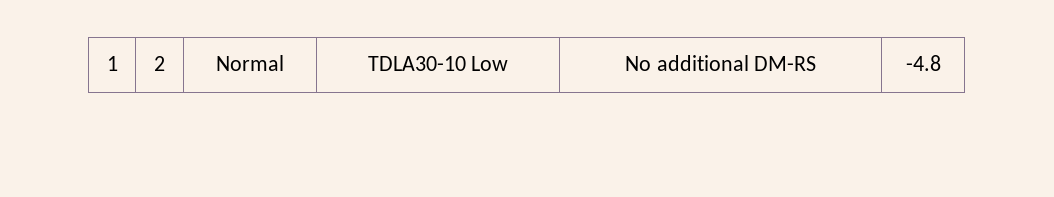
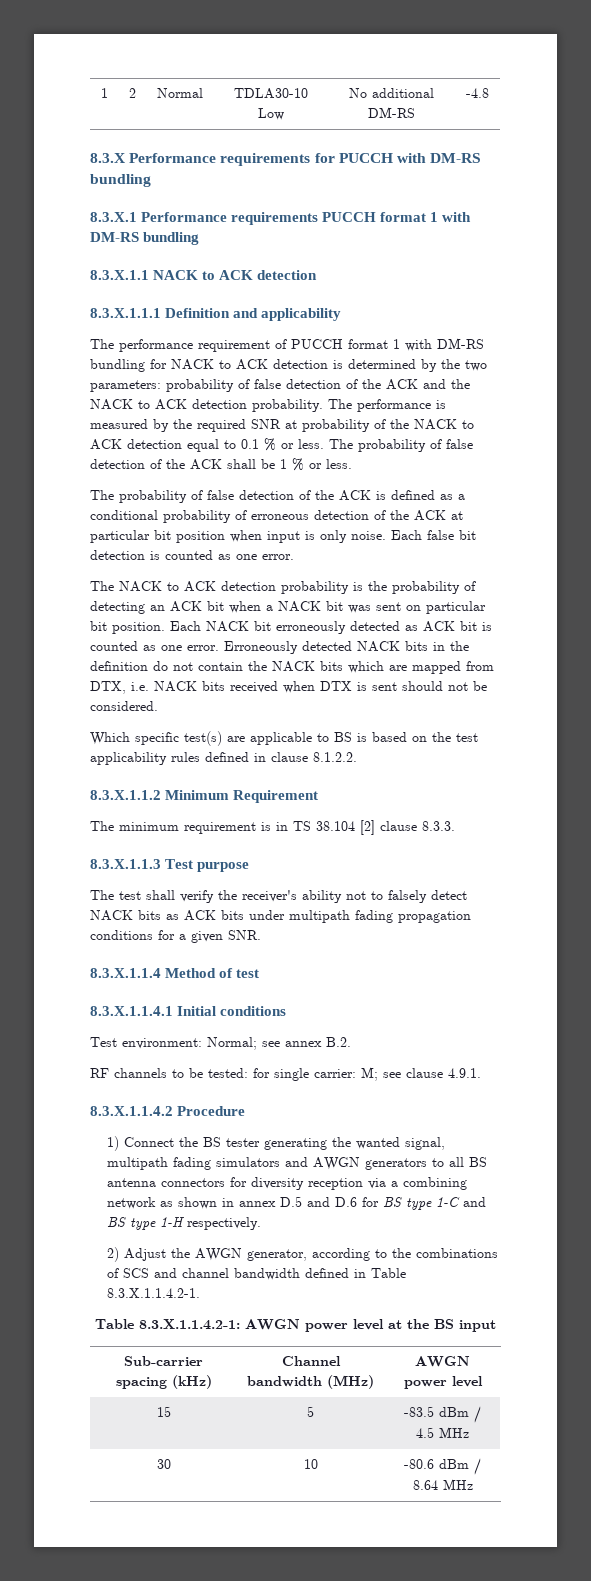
+ 8.3.X Performance requirements for PUCCH with DM-RS bundling
+ 8.3.X.1 Performance requirements PUCCH format 1 with DM-RS bundling
+ 8.3.X.1.1 NACK to ACK detection
+ 8.3.X.1.1.1 Definition and applicability
+ The performance requirement of PUCCH format 1 with DM-RS bundling for NACK to ACK detection is determined by the two parameters: probability of false detection of the ACK and the NACK to ACK detection probability. The performance is measured by the required SNR at probability of the NACK to ACK detection equal to 0.1 % or less. The probability of false detection of the ACK shall be 1 % or less.
+ The probability of false detection of the ACK is defined as a conditional probability of erroneous detection of the ACK at particular bit position when input is only noise. Each false bit detection is counted as one error.
+ The NACK to ACK detection probability is the probability of detecting an ACK bit when a NACK bit was sent on particular bit position. Each NACK bit erroneously detected as ACK bit is counted as one error. Erroneously detected NACK bits in the definition do not contain the NACK bits which are mapped from DTX, i.e. NACK bits received when DTX is sent should not be considered.
+ Which specific test(s) are applicable to BS is based on the test applicability rules defined in clause 8.1.2.2.
+ 8.3.X.1.1.2 Minimum Requirement
+ The minimum requirement is in TS 38.104 [2] clause 8.3.3.
+ 8.3.X.1.1.3 Test purpose
+ The test shall verify the receiver's ability not to falsely detect NACK bits as ACK bits under multipath fading propagation conditions for a given SNR.
+ 8.3.X.1.1.4 Method of test
+ 8.3.X.1.1.4.1 Initial conditions
+ Test environment: Normal; see annex B.2.
+ RF channels to be tested: for single carrier: M; see clause 4.9.1.
+ 8.3.X.1.1.4.2 Procedure
+ 1) Connect the BS tester generating the wanted signal, multipath fading simulators and AWGN generators to all BS antenna connectors for diversity reception via a combining network as shown in annex D.5 and D.6 for BS type 1-C and BS type 1-H respectively.
+ 2) Adjust the AWGN generator, according to the combinations of SCS and channel bandwidth defined in Table 8.3.X.1.1.4.2-1.
+ Table 8.3.X.1.1.4.2-1: AWGN power level at the BS input
+ Sub-carrier spacing (kHz) | Channel bandwidth (MHz) | AWGN power level
+ 15 | 5 | -83.5 dBm / 4.5 MHz
+ 30 | 10 | -80.6 dBm / 8.64 MHz

